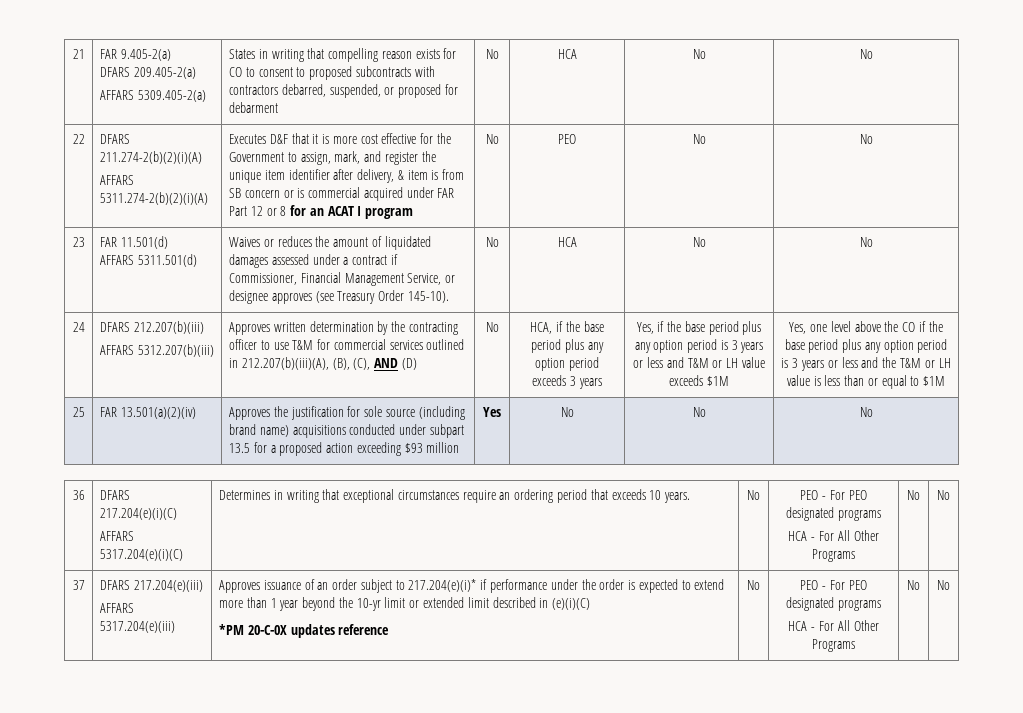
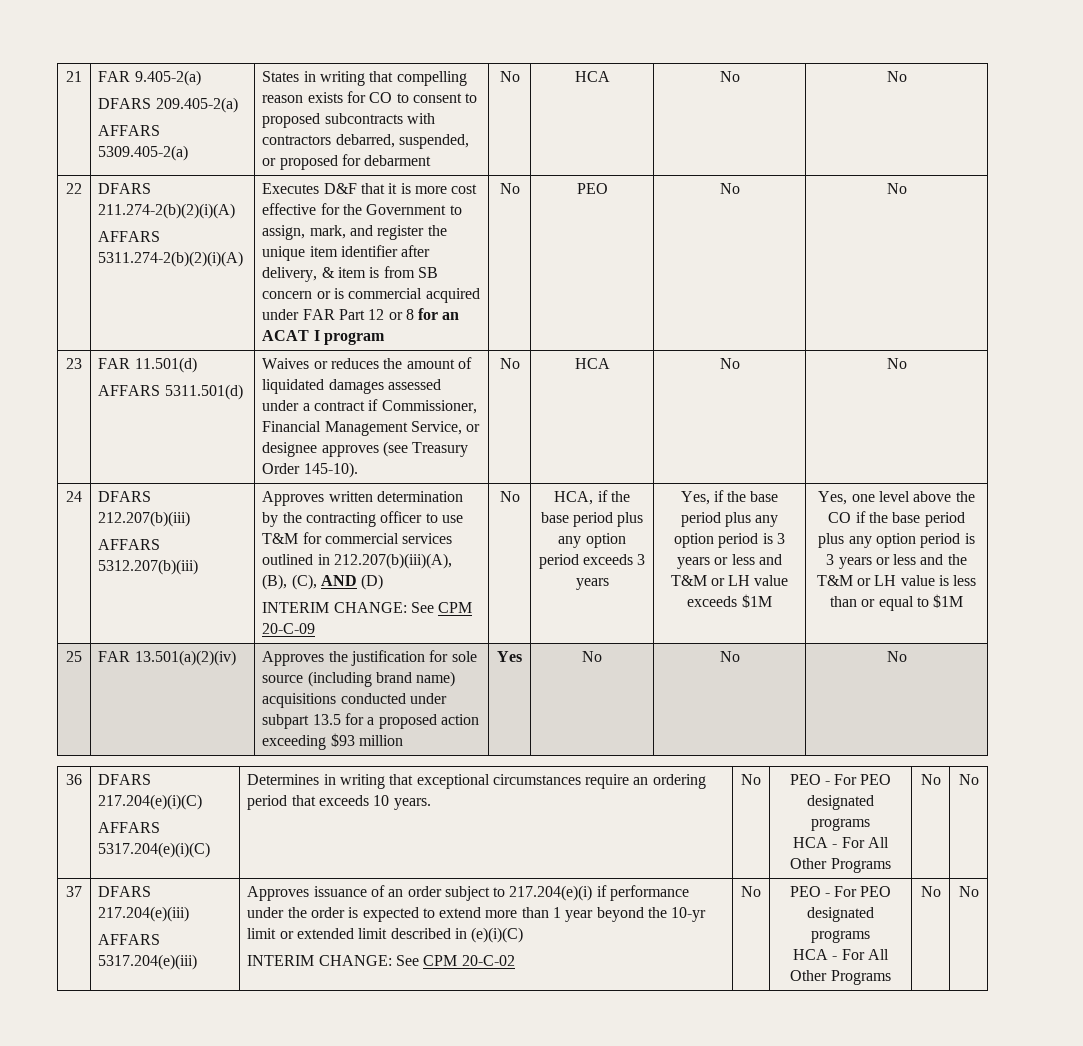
+ INTERIM CHANGE: See CPM 20-C-09
- Approves issuance of an order subject to 217.204(e)(i)* if performance under the order is expected to extend more than 1 year beyond the 10-yr limit or extended limit described in (e)(i)(C)
+ Approves issuance of an order subject to 217.204(e)(i) if performance under the order is expected to extend more than 1 year beyond the 10-yr limit or extended limit described in (e)(i)(C)
- *PM 20-C-0X updates reference
+ INTERIM CHANGE: See CPM 20-C-02

